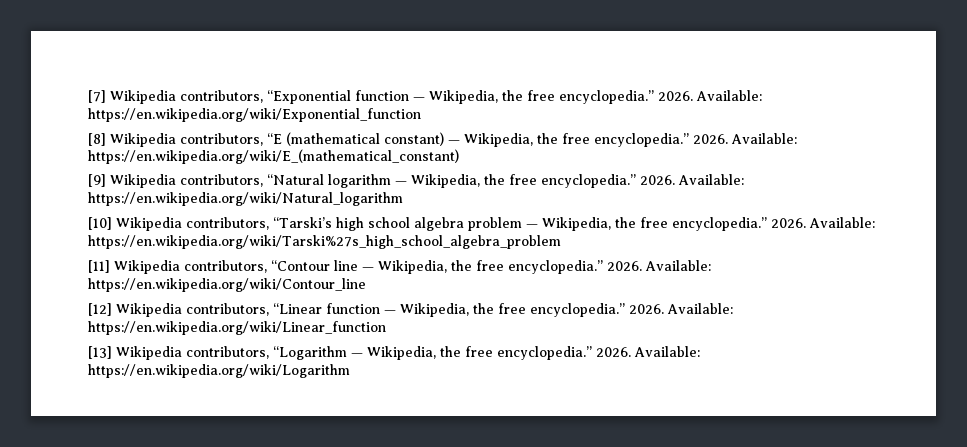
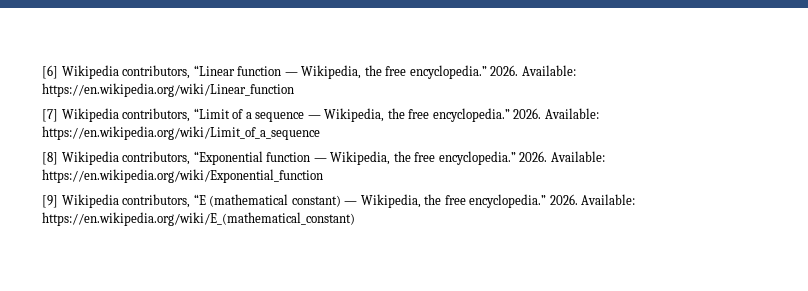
- [7] Wikipedia contributors, “Exponential function — Wikipedia, the free encyclopedia.”
+ [6] Wikipedia contributors, “Linear function — Wikipedia, the free encyclopedia.” 2026. Available: https://en.wikipedia.org/wiki/Linear_function
+ [7] Wikipedia contributors, “Limit of a sequence — Wikipedia, the free encyclopedia.” 2026. Available: https://en.wikipedia.org/wiki/Limit_of_a_sequence
+ [8] Wikipedia contributors, “Exponential function — Wikipedia, the free encyclopedia.”
- [8] Wikipedia contributors, “E (mathematical constant) — Wikipedia, the free encyclopedia.”
+ [9] Wikipedia contributors, “E (mathematical constant) — Wikipedia, the free encyclopedia.”
- [9] Wikipedia contributors, “Natural logarithm — Wikipedia, the free encyclopedia.” 2026. Available: https://en.wikipedia.org/wiki/Natural_logarithm
- [10] Wikipedia contributors, “Tarski’s high school algebra problem — Wikipedia, the free encyclopedia.” 2026. Available: https://en.wikipedia.org/wiki/Tarski%27s_high_school_algebra_problem
- [11] Wikipedia contributors, “Contour line — Wikipedia, the free encyclopedia.” 2026. Available: https://en.wikipedia.org/wiki/Contour_line
- [12] Wikipedia contributors, “Linear function — Wikipedia, the free encyclopedia.” 2026. Available: https://en.wikipedia.org/wiki/Linear_function
- [13] Wikipedia contributors, “Logarithm — Wikipedia, the free encyclopedia.” 2026. Available: https://en.wikipedia.org/wiki/Logarithm

